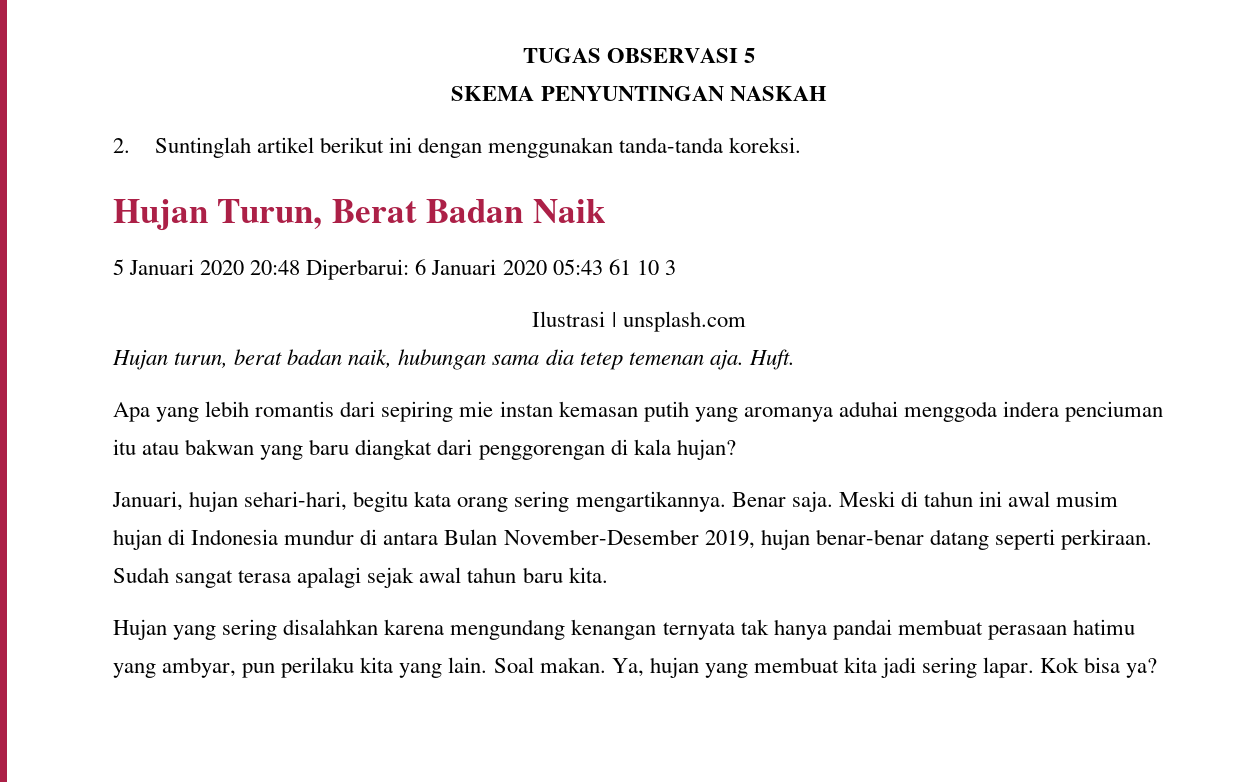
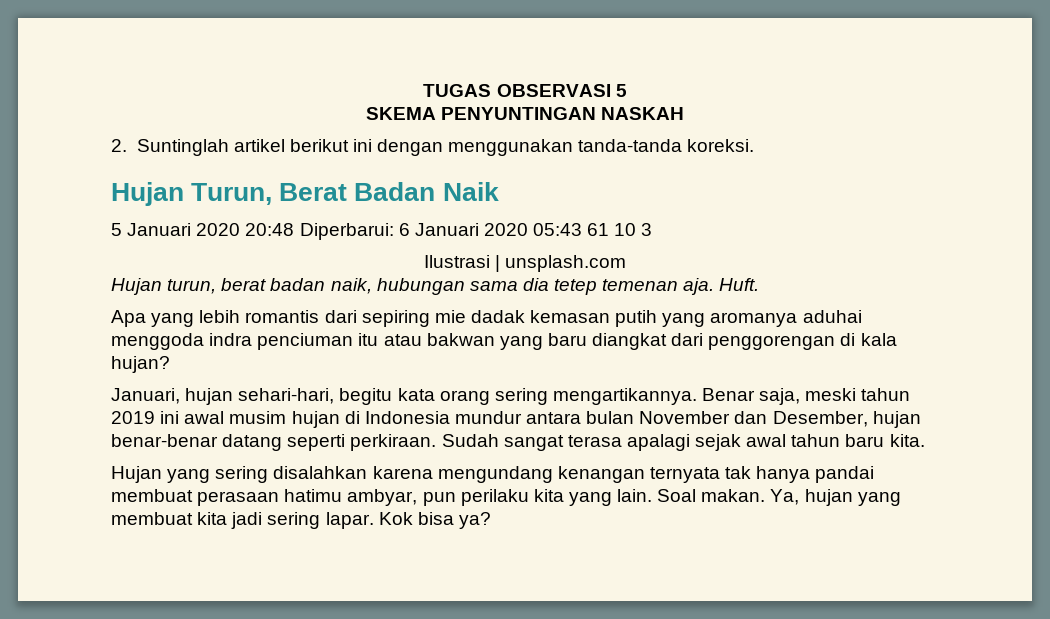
- Apa yang lebih romantis dari sepiring mie instan kemasan putih yang aromanya aduhai menggoda indera penciuman itu atau bakwan yang baru diangkat dari penggorengan di kala hujan?
+ Apa yang lebih romantis dari sepiring mie dadak kemasan putih yang aromanya aduhai menggoda indra penciuman itu atau bakwan yang baru diangkat dari penggorengan di kala hujan?
- Benar saja. Meski di tahun ini awal musim hujan di Indonesia mundur di antara Bulan November-Desember 2019, hujan benar-benar datang seperti perkiraan.
+ Benar saja, meski tahun 2019 ini awal musim hujan di Indonesia mundur antara bulan November dan Desember, hujan benar-benar datang seperti perkiraan.
- Hujan yang sering disalahkan karena mengundang kenangan ternyata tak hanya pandai membuat perasaan hatimu yang ambyar, pun perilaku kita yang lain.
+ Hujan yang sering disalahkan karena mengundang kenangan ternyata tak hanya pandai membuat perasaan hatimu ambyar, pun perilaku kita yang lain.

